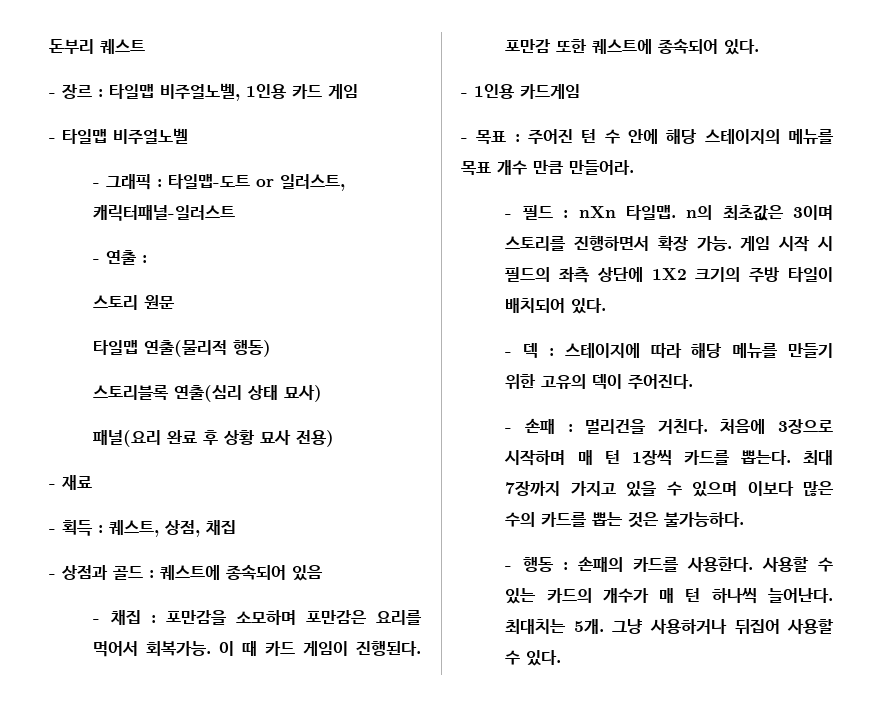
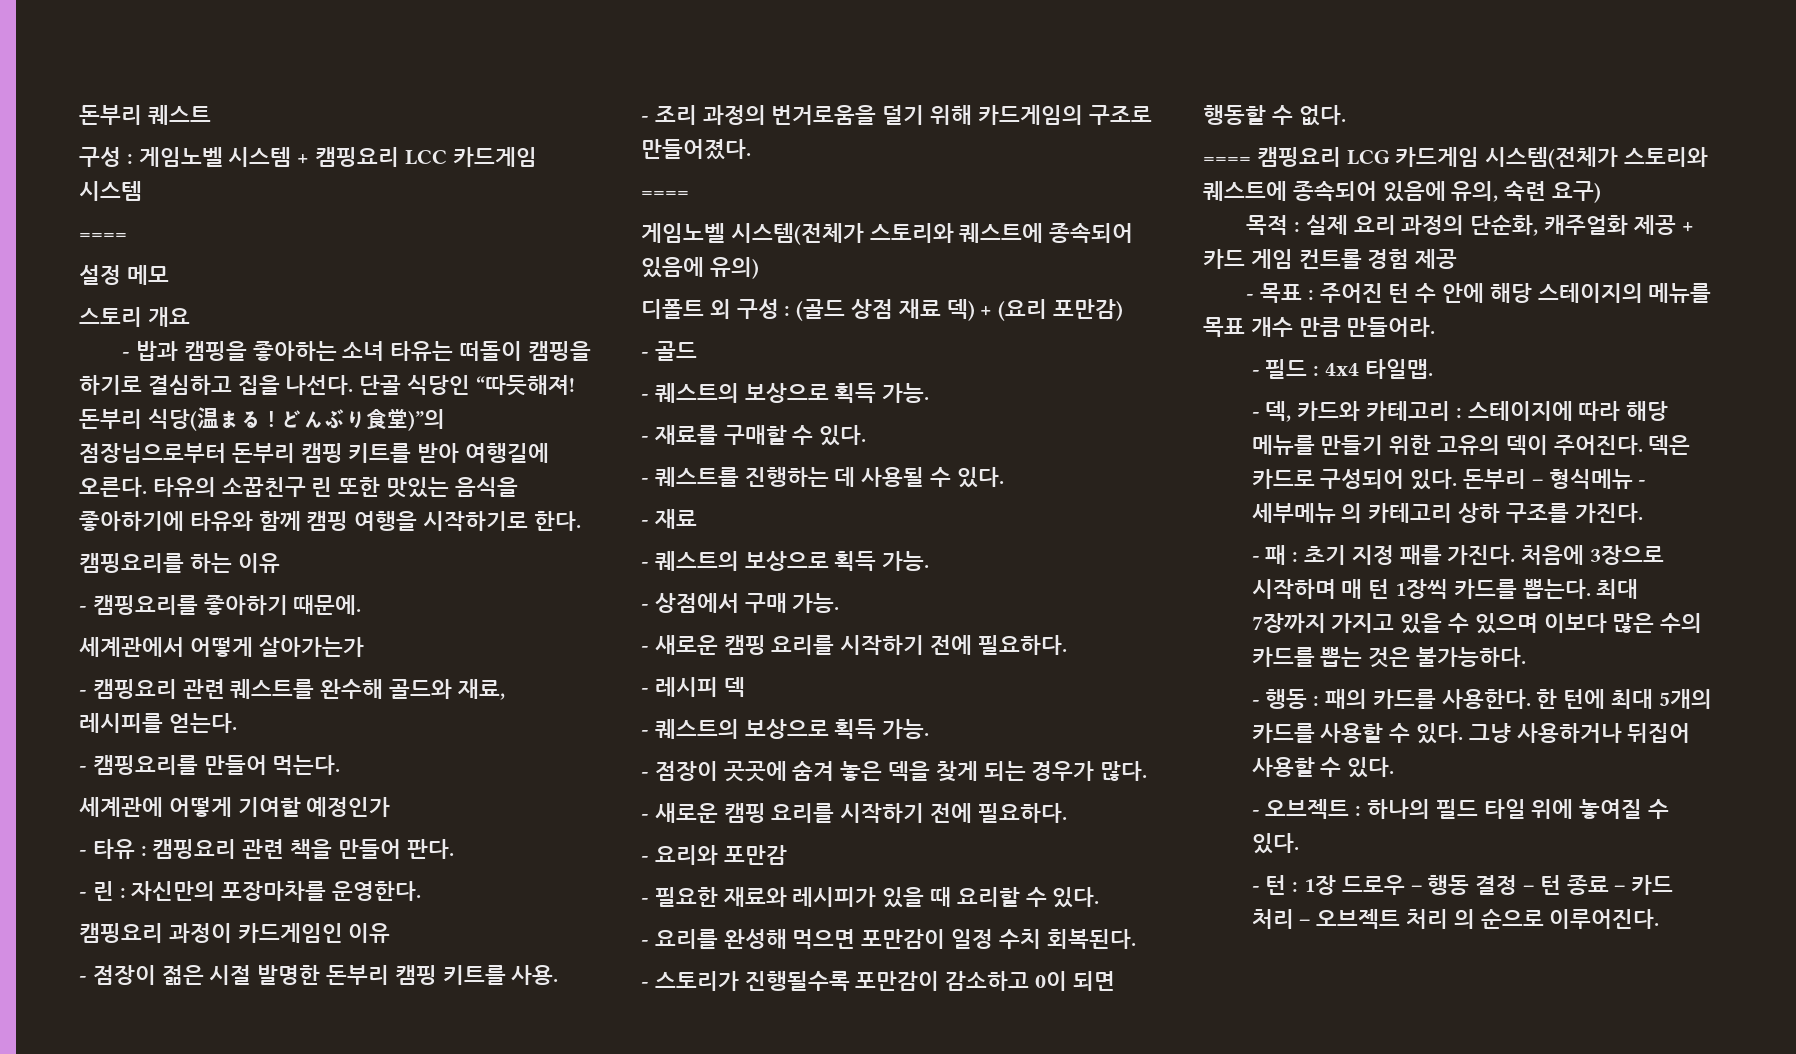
- - 장르 : 타일맵 비주얼노벨, 1인용 카드 게임
- - 타일맵 비주얼노벨
- - 그래픽 : 타일맵-도트 or 일러스트, 캐릭터패널-일러스트
- - 연출 :
- 스토리 원문
- 타일맵 연출(물리적 행동)
- 스토리블록 연출(심리 상태 묘사)
- 패널(요리 완료 후 상황 묘사 전용)
+ 구성 : 게임노벨 시스템 + 캠핑요리 LCC 카드게임 시스템
+ ====
+ 설정 메모
+ 스토리 개요
+ - 밥과 캠핑을 좋아하는 소녀 타유는 떠돌이 캠핑을 하기로 결심하고 집을 나선다. 단골 식당인 “따듯해져! 돈부리 식당(温まる！どんぶり食堂)”의 점장님으로부터 돈부리 캠핑 키트를 받아 여행길에 오른다. 타유의 소꿉친구 린 또한 맛있는 음식을 좋아하기에 타유와 함께 캠핑 여행을 시작하기로 한다.
+ 캠핑요리를 하는 이유
+ - 캠핑요리를 좋아하기 때문에.
+ 세계관에서 어떻게 살아가는가
+ - 캠핑요리 관련 퀘스트를 완수해 골드와 재료, 레시피를 얻는다.
+ - 캠핑요리를 만들어 먹는다.
+ 세계관에 어떻게 기여할 예정인가
+ - 타유 : 캠핑요리 관련 책을 만들어 판다.
+ - 린 : 자신만의 포장마차를 운영한다.
+ 캠핑요리 과정이 카드게임인 이유
+ - 점장이 젊은 시절 발명한 돈부리 캠핑 키트를 사용.
+ - 조리 과정의 번거로움을 덜기 위해 카드게임의 구조로 만들어졌다.
+ ====
+ 게임노벨 시스템(전체가 스토리와 퀘스트에 종속되어 있음에 유의)
+ 디폴트 외 구성 : (골드 상점 재료 덱) + (요리 포만감)
+ - 골드
+ - 퀘스트의 보상으로 획득 가능.
+ - 재료를 구매할 수 있다.
+ - 퀘스트를 진행하는 데 사용될 수 있다.
  - 재료
- - 획득 : 퀘스트, 상점, 채집
- - 상점과 골드 : 퀘스트에 종속되어 있음
- - 채집 : 포만감을 소모하며 포만감은 요리를 먹어서 회복가능. 이 때 카드 게임이 진행된다. 포만감 또한 퀘스트에 종속되어 있다.
- - 1인용 카드게임
+ - 퀘스트의 보상으로 획득 가능.
+ - 상점에서 구매 가능.
+ - 새로운 캠핑 요리를 시작하기 전에 필요하다.
+ - 레시피 덱
+ - 퀘스트의 보상으로 획득 가능.
+ - 점장이 곳곳에 숨겨 놓은 덱을 찾게 되는 경우가 많다.
+ - 새로운 캠핑 요리를 시작하기 전에 필요하다.
+ - 요리와 포만감
+ - 필요한 재료와 레시피가 있을 때 요리할 수 있다.
+ - 요리를 완성해 먹으면 포만감이 일정 수치 회복된다.
+ - 스토리가 진행될수록 포만감이 감소하고 0이 되면 행동할 수 없다.
+ ==== 캠핑요리 LCG 카드게임 시스템(전체가 스토리와 퀘스트에 종속되어 있음에 유의, 숙련 요구)
+ 목적 : 실제 요리 과정의 단순화, 캐주얼화 제공 + 카드 게임 컨트롤 경험 제공
- - 필드 : nXn 타일맵. n의 최초값은 3이며 스토리를 진행하면서 확장 가능. 게임 시작 시 필드의 좌측 상단에 1X2 크기의 주방 타일이 배치되어 있다.
- - 덱 : 스테이지에 따라 해당 메뉴를 만들기 위한 고유의 덱이 주어진다.
- - 손패 : 멀리건을 거친다.
+ - 필드 : 4x4 타일맵.
+ - 덱, 카드와 카테고리 : 스테이지에 따라 해당 메뉴를 만들기 위한 고유의 덱이 주어진다. 덱은 카드로 구성되어 있다. 돈부리 – 형식메뉴 - 세부메뉴 의 카테고리 상하 구조를 가진다.
+ - 패 : 초기 지정 패를 가진다.
- - 행동 : 손패의 카드를 사용한다.
+ - 행동 : 패의 카드를 사용한다.
- 사용할 수 있는 카드의 개수가 매 턴 하나씩 늘어난다. 최대치는 5개.
+ 한 턴에 최대 5개의 카드를 사용할 수 있다.
+ - 오브젝트 : 하나의 필드 타일 위에 놓여질 수 있다.
+ - 턴 : 1장 드로우 – 행동 결정 – 턴 종료 – 카드 처리 – 오브젝트 처리 의 순으로 이루어진다.

